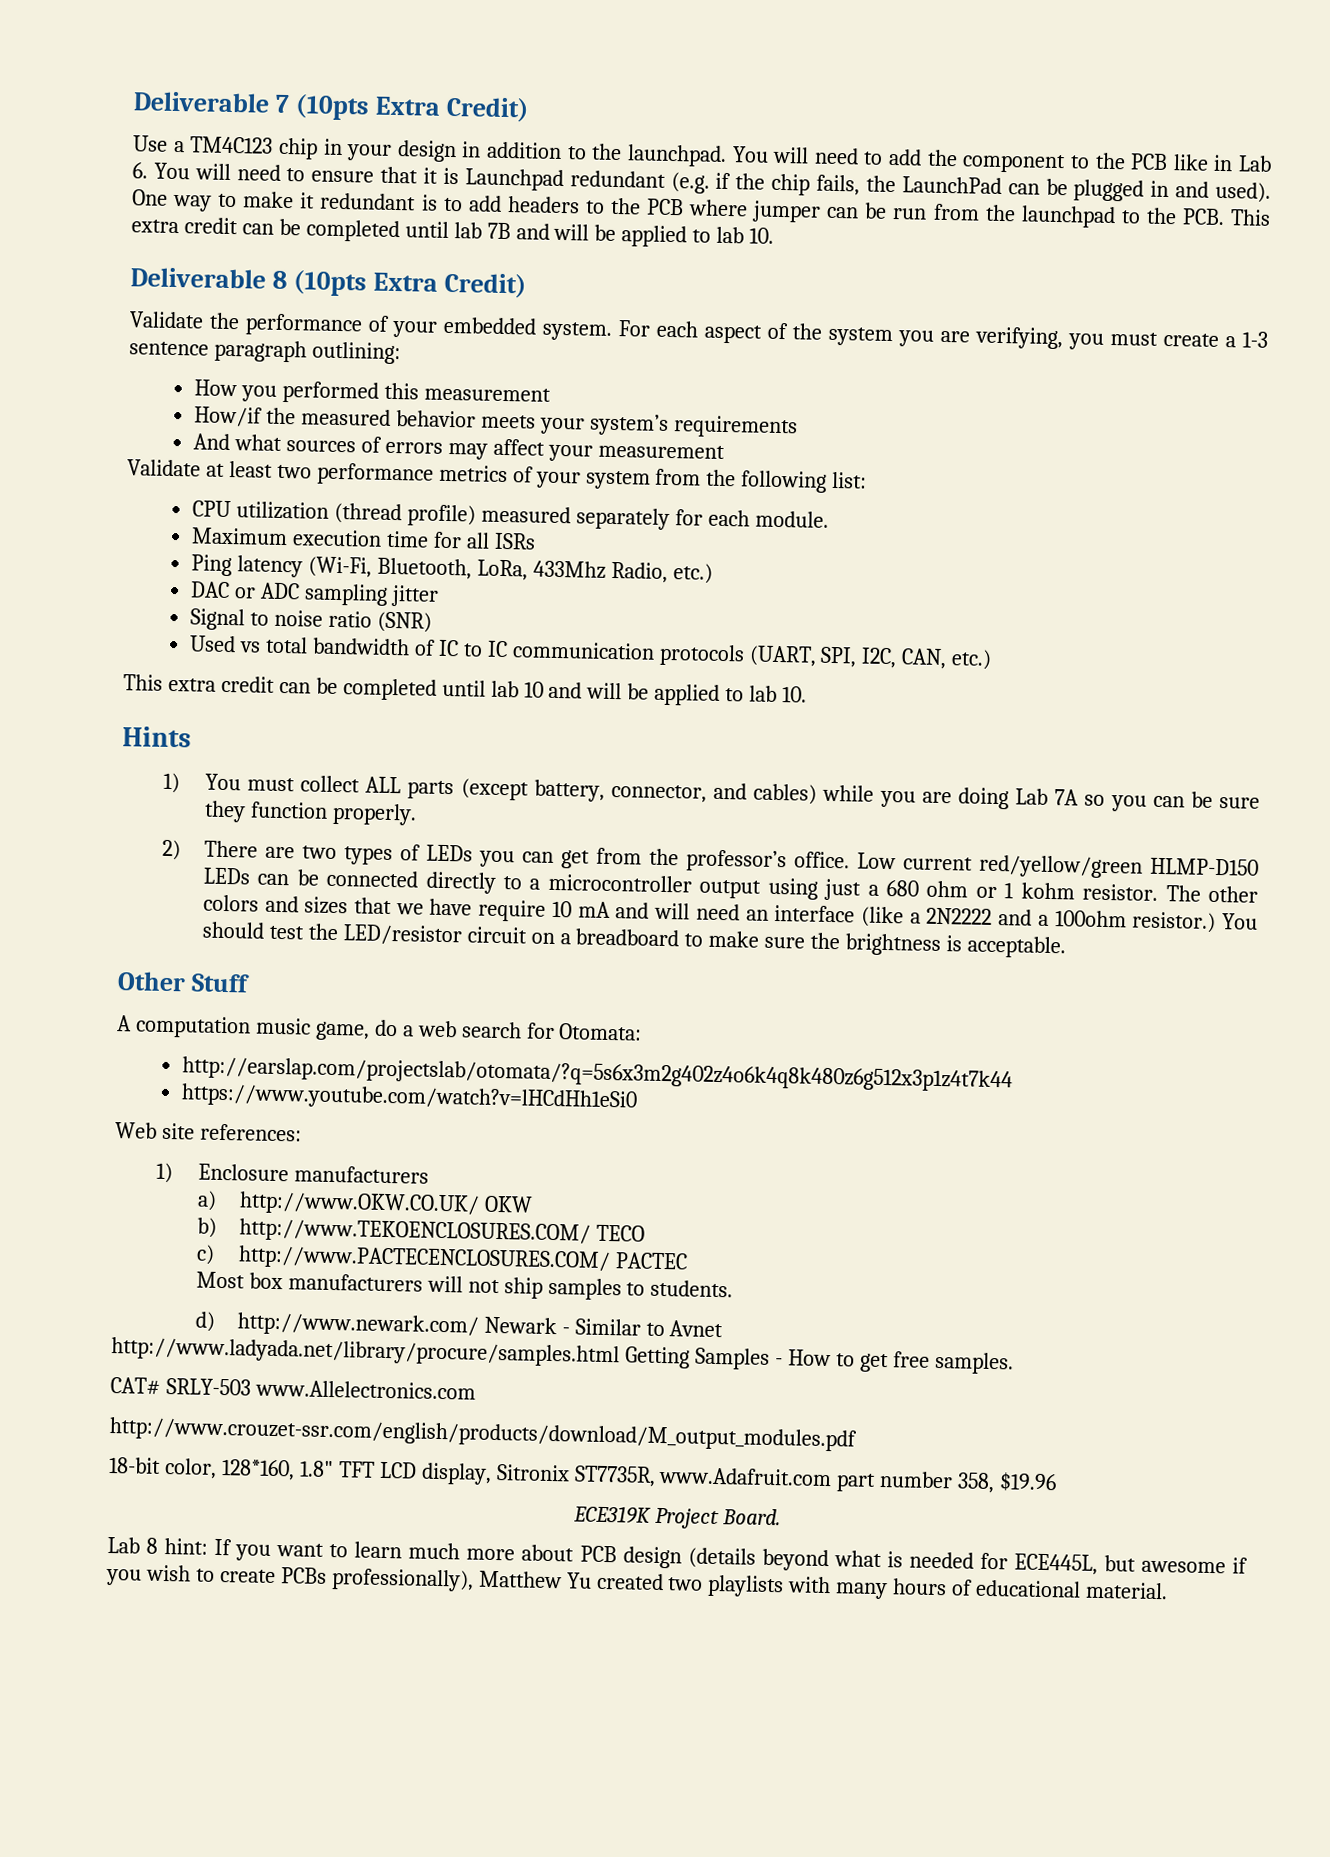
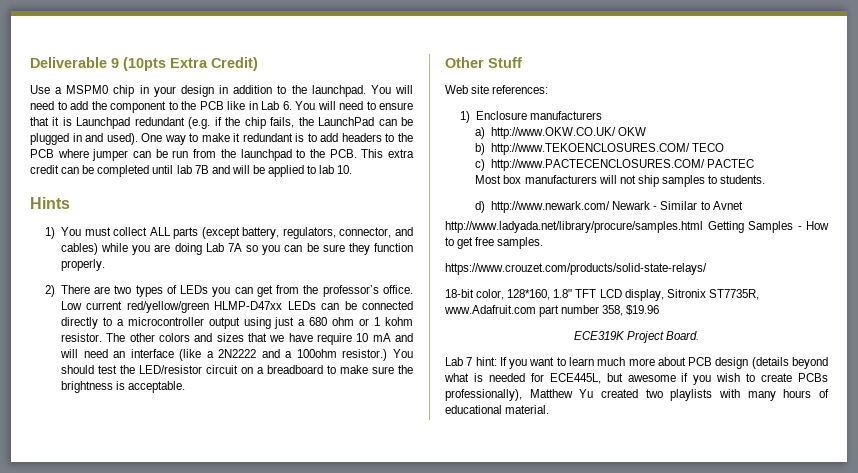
- Deliverable 7 (10pts Extra Credit)
+ Deliverable 9 (10pts Extra Credit)
- Use a TM4C123 chip in your design in addition to the launchpad.
+ Use a MSPM0 chip in your design in addition to the launchpad.
- Deliverable 8 (10pts Extra Credit)
- Validate the performance of your embedded system. For each aspect of the system you are verifying, you must create a 1-3 sentence paragraph outlining:
- How you performed this measurement
- How/if the measured behavior meets your system’s requirements
- And what sources of errors may affect your measurement
- Validate at least two performance metrics of your system from the following list:
- CPU utilization (thread profile) measured separately for each module.
- Maximum execution time for all ISRs
- Ping latency (Wi-Fi, Bluetooth, LoRa, 433Mhz Radio, etc.)
- DAC or ADC sampling jitter
- Signal to noise ratio (SNR)
- Used vs total bandwidth of IC to IC communication protocols (UART, SPI, I2C, CAN, etc.)
- This extra credit can be completed until lab 10 and will be applied to lab 10.
- 1) You must collect ALL parts (except battery, connector, and cables) while you are doing Lab 7A so you can be sure they function properly.
+ 1) You must collect ALL parts (except battery, regulators, connector, and cables) while you are doing Lab 7A so you can be sure they function properly.
- Low current red/yellow/green HLMP-D150 LEDs can be connected directly to a microcontroller output using just a 680 ohm or 1 kohm resistor.
+ Low current red/yellow/green HLMP-D47xx LEDs can be connected directly to a microcontroller output using just a 680 ohm or 1 kohm resistor.
- A computation music game, do a web search for Otomata:
- http://earslap.com/projectslab/otomata/?q=5s6x3m2g402z4o6k4q8k480z6g512x3p1z4t7k44
- https://www.youtube.com/watch?v=lHCdHh1eSi0
- CAT# SRLY-503 www.Allelectronics.com
- http://www.crouzet-ssr.com/english/products/download/M_output_modules.pdf
+ https://www.crouzet.com/products/solid-state-relays/
- Lab 8 hint: If you want to learn much more about PCB design (details beyond what is needed for ECE445L, but awesome if you wish to create PCBs professionally), Matthew Yu created two playlists with many hours of educational material.
+ Lab 7 hint: If you want to learn much more about PCB design (details beyond what is needed for ECE445L, but awesome if you wish to create PCBs professionally), Matthew Yu created two playlists with many hours of educational material.

